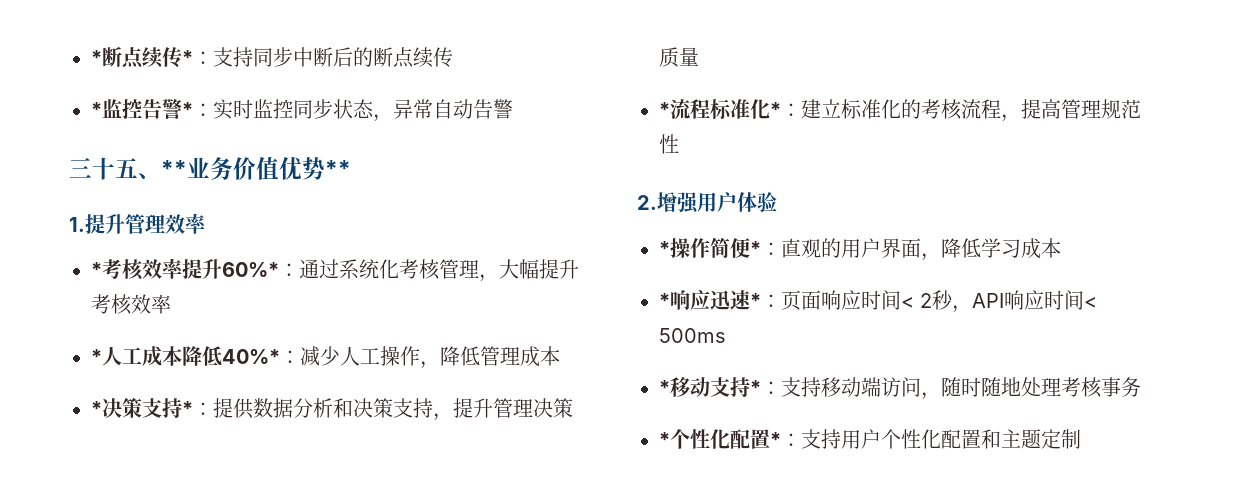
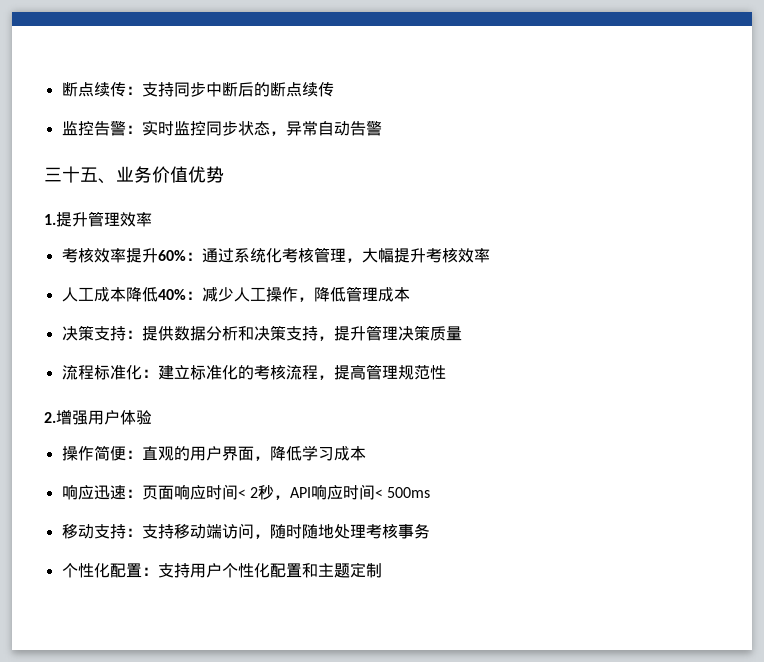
- *断点续传*：支持同步中断后的断点续传
+ 断点续传：支持同步中断后的断点续传
- *监控告警*：实时监控同步状态，异常自动告警
+ 监控告警：实时监控同步状态，异常自动告警
- 三十五、**业务价值优势**
+ 三十五、业务价值优势
- *考核效率提升60%*：通过系统化考核管理，大幅提升考核效率
+ 考核效率提升60%：通过系统化考核管理，大幅提升考核效率
- *人工成本降低40%*：减少人工操作，降低管理成本
+ 人工成本降低40%：减少人工操作，降低管理成本
- *决策支持*：提供数据分析和决策支持，提升管理决策质量
+ 决策支持：提供数据分析和决策支持，提升管理决策质量
- *流程标准化*：建立标准化的考核流程，提高管理规范性
+ 流程标准化：建立标准化的考核流程，提高管理规范性
- *操作简便*：直观的用户界面，降低学习成本
+ 操作简便：直观的用户界面，降低学习成本
- *响应迅速*：页面响应时间< 2秒，API响应时间< 500ms
+ 响应迅速：页面响应时间< 2秒，API响应时间< 500ms
- *移动支持*：支持移动端访问，随时随地处理考核事务
+ 移动支持：支持移动端访问，随时随地处理考核事务
- *个性化配置*：支持用户个性化配置和主题定制
+ 个性化配置：支持用户个性化配置和主题定制

